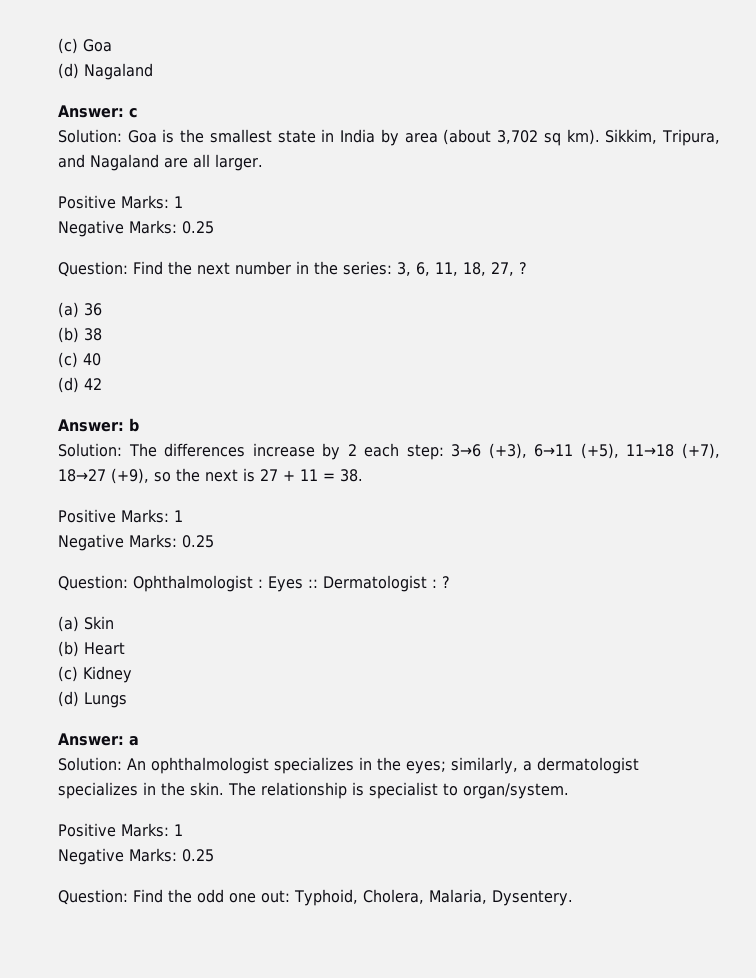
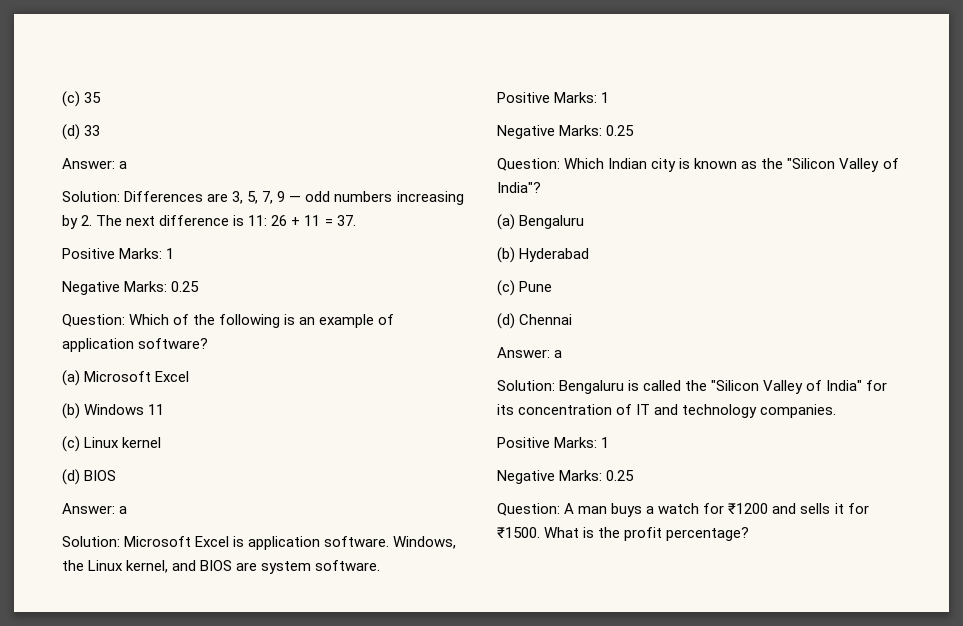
- (c) Goa
- (d) Nagaland
- Answer: c
- Solution: Goa is the smallest state in India by area (about 3,702 sq km). Sikkim, Tripura, and Nagaland are all larger.
+ (c) 35
+ (d) 33
+ Answer: a
+ Solution: Differences are 3, 5, 7, 9 — odd numbers increasing by 2. The next difference is 11: 26 + 11 = 37.
  Positive Marks: 1
  Negative Marks: 0.25
- Question: Find the next number in the series: 3, 6, 11, 18, 27, ?
- (a) 36
- (b) 38
- (c) 40
- (d) 42
- Answer: b
- Solution: The differences increase by 2 each step: 3→6 (+3), 6→11 (+5), 11→18 (+7), 18→27 (+9), so the next is 27 + 11 = 38.
+ Question: Which of the following is an example of application software?
+ (a) Microsoft Excel
+ (b) Windows 11
+ (c) Linux kernel
+ (d) BIOS
+ Answer: a
+ Solution: Microsoft Excel is application software. Windows, the Linux kernel, and BIOS are system software.
  Positive Marks: 1
  Negative Marks: 0.25
- Question: Ophthalmologist : Eyes :: Dermatologist : ?
- (a) Skin
- (b) Heart
- (c) Kidney
- (d) Lungs
+ Question: Which Indian city is known as the "Silicon Valley of India"?
+ (a) Bengaluru
+ (b) Hyderabad
+ (c) Pune
+ (d) Chennai
  Answer: a
- Solution: An ophthalmologist specializes in the eyes; similarly, a dermatologist specializes in the skin. The relationship is specialist to organ/system.
+ Solution: Bengaluru is called the "Silicon Valley of India" for its concentration of IT and technology companies.
  Positive Marks: 1
  Negative Marks: 0.25
- Question: Find the odd one out: Typhoid, Cholera, Malaria, Dysentery.
+ Question: A man buys a watch for ₹1200 and sells it for ₹1500. What is the profit percentage?

